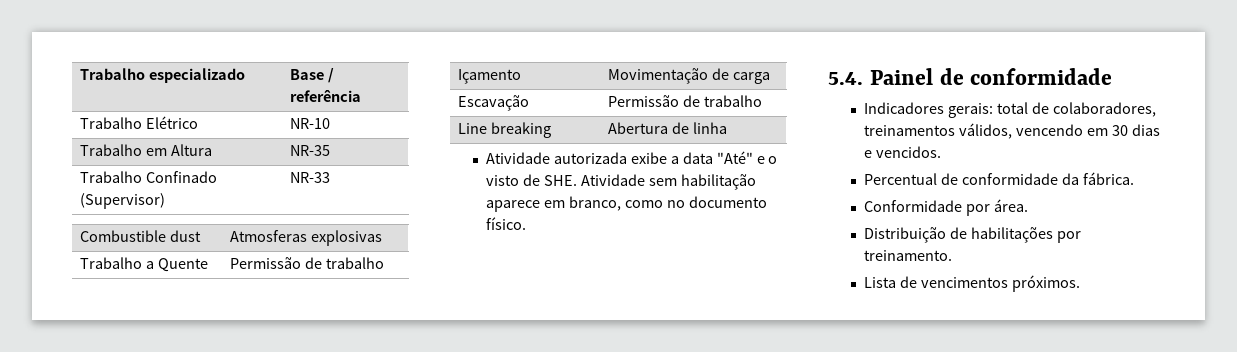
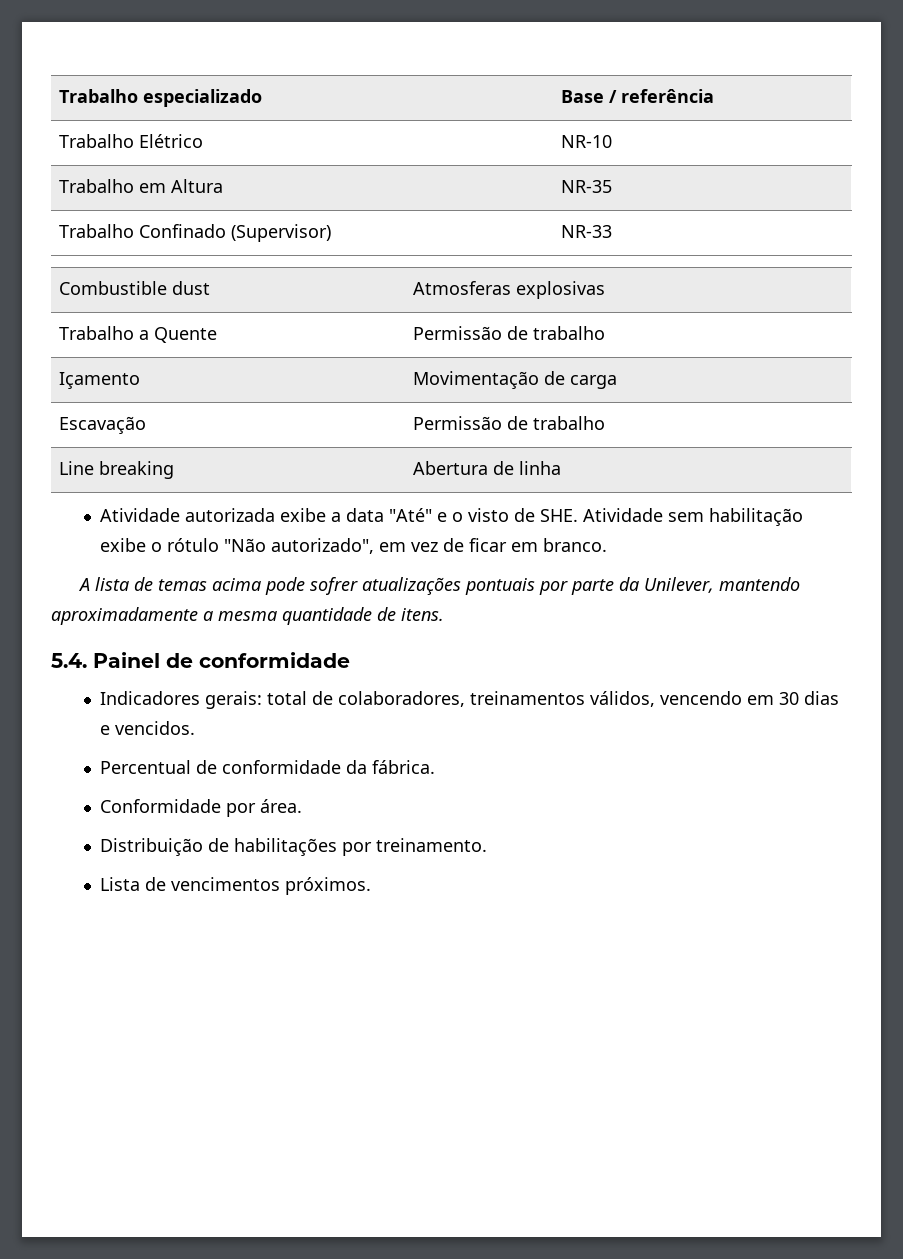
- Atividade autorizada exibe a data "Até" e o visto de SHE. Atividade sem habilitação aparece em branco, como no documento físico.
+ Atividade autorizada exibe a data "Até" e o visto de SHE. Atividade sem habilitação exibe o rótulo "Não autorizado", em vez de ficar em branco.
+ A lista de temas acima pode sofrer atualizações pontuais por parte da Unilever, mantendo aproximadamente a mesma quantidade de itens.

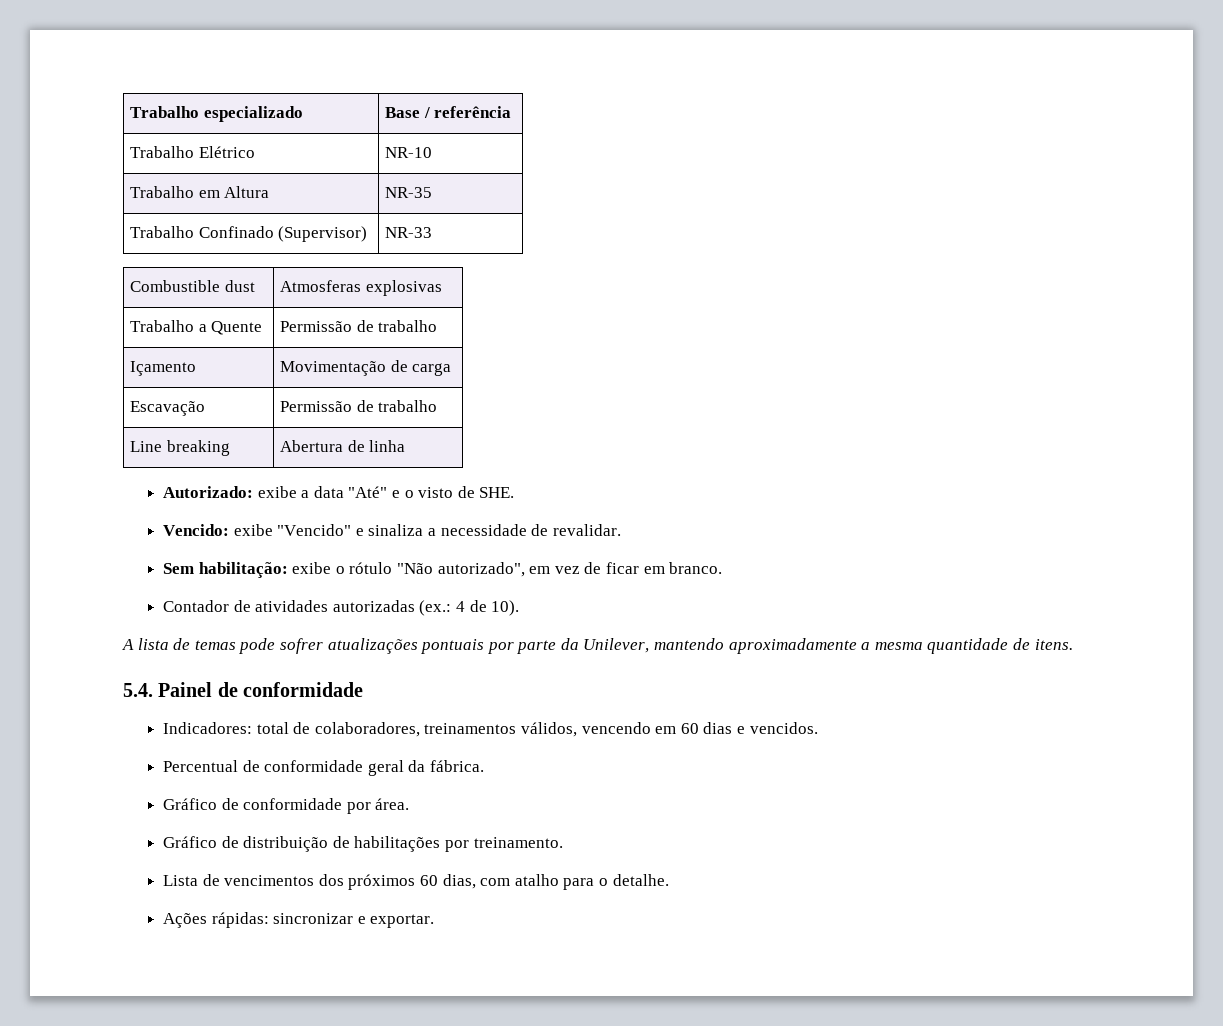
- Atividade autorizada exibe a data "Até" e o visto de SHE. Atividade sem habilitação exibe o rótulo "Não autorizado", em vez de ficar em branco.
+ Autorizado: exibe a data "Até" e o visto de SHE.
+ Vencido: exibe "Vencido" e sinaliza a necessidade de revalidar.
+ Sem habilitação: exibe o rótulo "Não autorizado", em vez de ficar em branco.
+ Contador de atividades autorizadas (ex.: 4 de 10).
- A lista de temas acima pode sofrer atualizações pontuais por parte da Unilever, mantendo aproximadamente a mesma quantidade de itens.
+ A lista de temas pode sofrer atualizações pontuais por parte da Unilever, mantendo aproximadamente a mesma quantidade de itens.
- Indicadores gerais: total de colaboradores, treinamentos válidos, vencendo em 30 dias e vencidos.
+ Indicadores: total de colaboradores, treinamentos válidos, vencendo em 60 dias e vencidos.
- Percentual de conformidade da fábrica.
+ Percentual de conformidade geral da fábrica.
- Conformidade por área.
+ Gráfico de conformidade por área.
- Distribuição de habilitações por treinamento.
+ Gráfico de distribuição de habilitações por treinamento.
- Lista de vencimentos próximos.
+ Lista de vencimentos dos próximos 60 dias, com atalho para o detalhe.
+ Ações rápidas: sincronizar e exportar.

